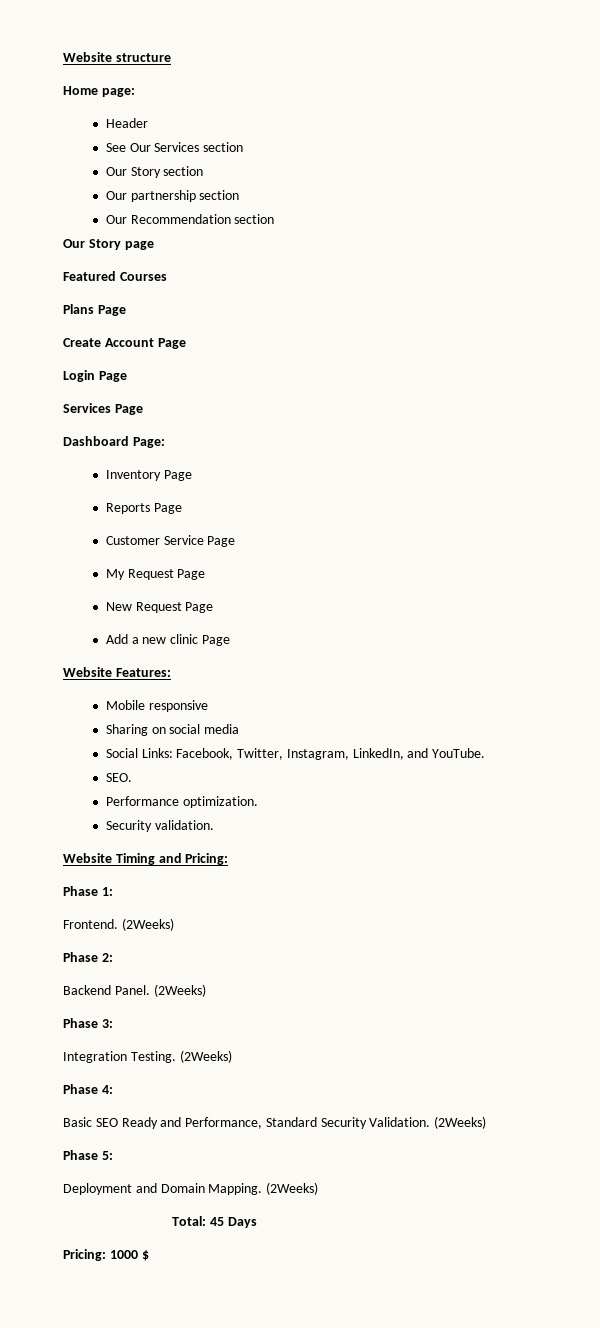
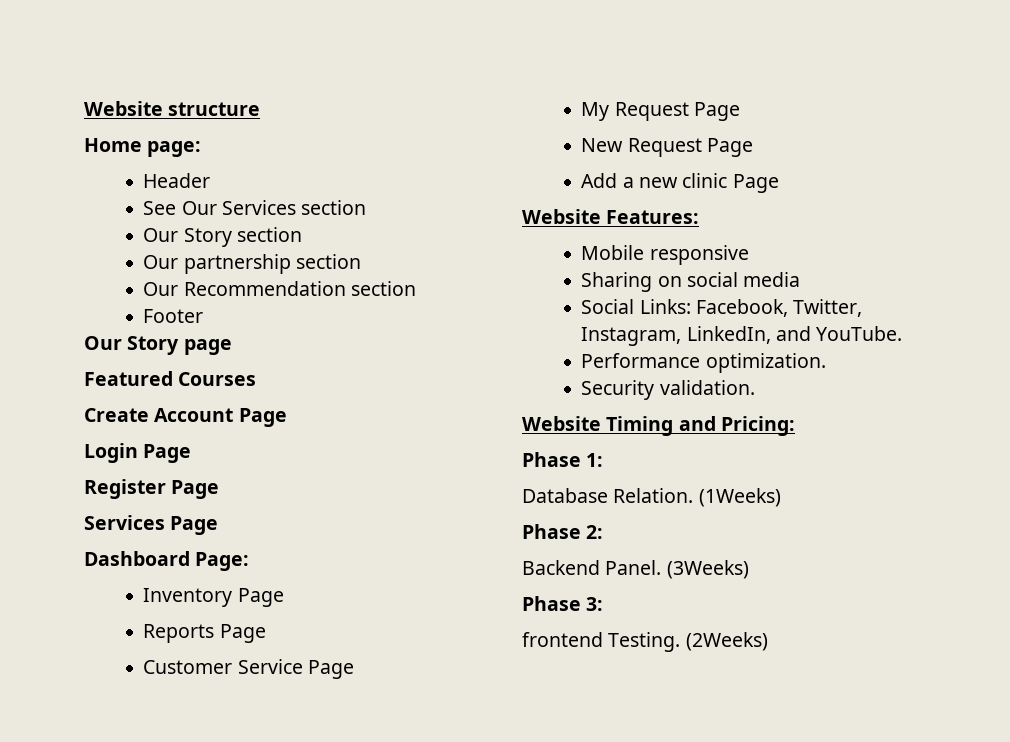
+ Footer
- Plans Page
+ Register Page
- SEO.
- Frontend. (2Weeks)
+ Database Relation. (1Weeks)
- Backend Panel. (2Weeks)
+ Backend Panel. (3Weeks)
- Integration Testing.
+ frontend Testing.
- Phase 4:
- Basic SEO Ready and Performance, Standard Security Validation. (2Weeks)
- Phase 5:
- Deployment and Domain Mapping. (2Weeks)
- Total: 45 Days
- Pricing: 1000 $

